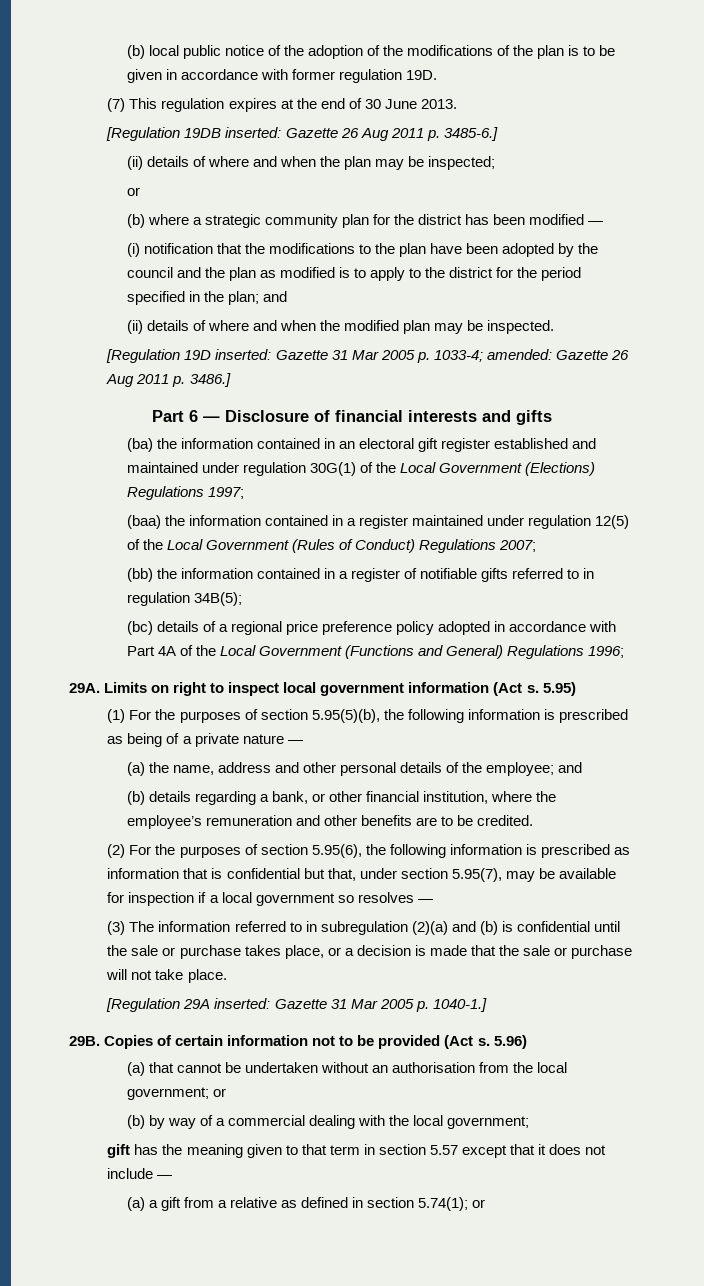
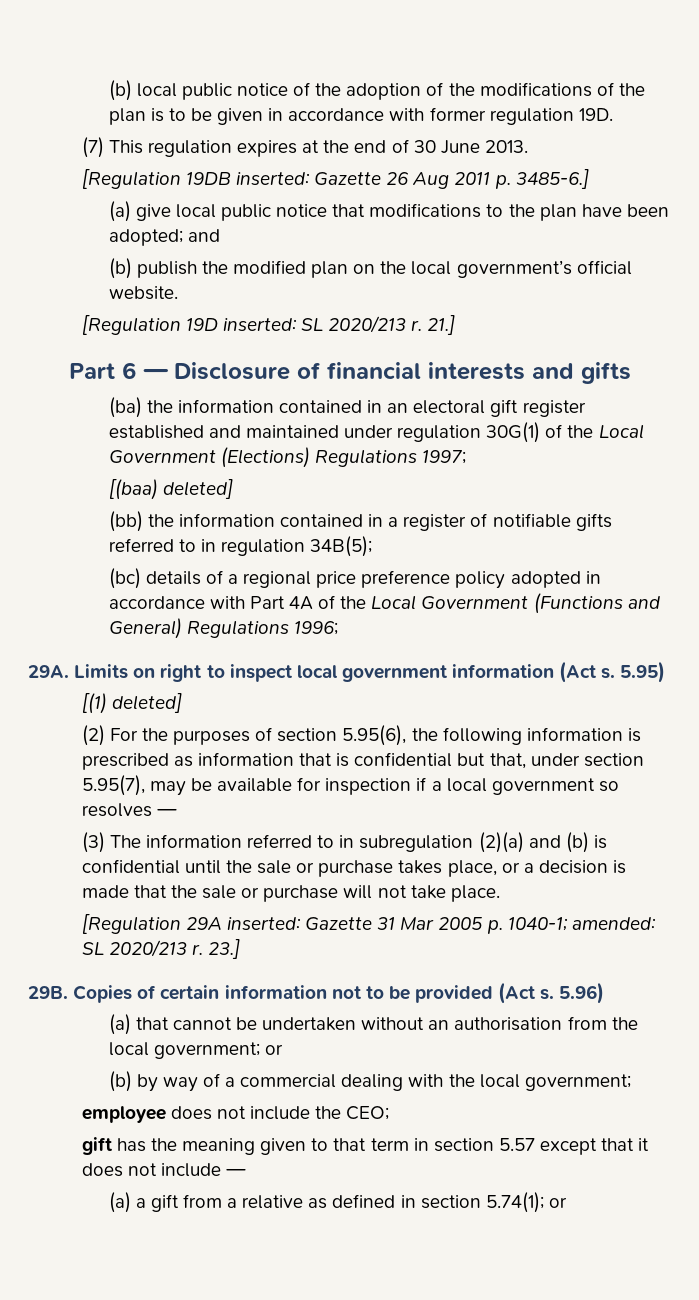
- (ii) details of where and when the plan may be inspected;
- or
- (b) where a strategic community plan for the district has been modified —
- (i) notification that the modifications to the plan have been adopted by the council and the plan as modified is to apply to the district for the period specified in the plan; and
- (ii) details of where and when the modified plan may be inspected.
- [Regulation 19D inserted: Gazette 31 Mar 2005 p. 1033-4; amended: Gazette 26 Aug 2011 p. 3486.]
+ (a) give local public notice that modifications to the plan have been adopted; and
+ (b) publish the modified plan on the local government’s official website.
+ [Regulation 19D inserted: SL 2020/213 r. 21.]
- (baa) the information contained in a register maintained under regulation 12(5) of the Local Government (Rules of Conduct) Regulations 2007;
+ [(baa) deleted]
- (1) For the purposes of section 5.95(5)(b), the following information is prescribed as being of a private nature —
- (a) the name, address and other personal details of the employee; and
- (b) details regarding a bank, or other financial institution, where the employee’s remuneration and other benefits are to be credited.
+ [(1) deleted]
- [Regulation 29A inserted: Gazette 31 Mar 2005 p. 1040-1.]
+ [Regulation 29A inserted: Gazette 31 Mar 2005 p. 1040-1; amended: SL 2020/213 r. 23.]
+ employee does not include the CEO;

